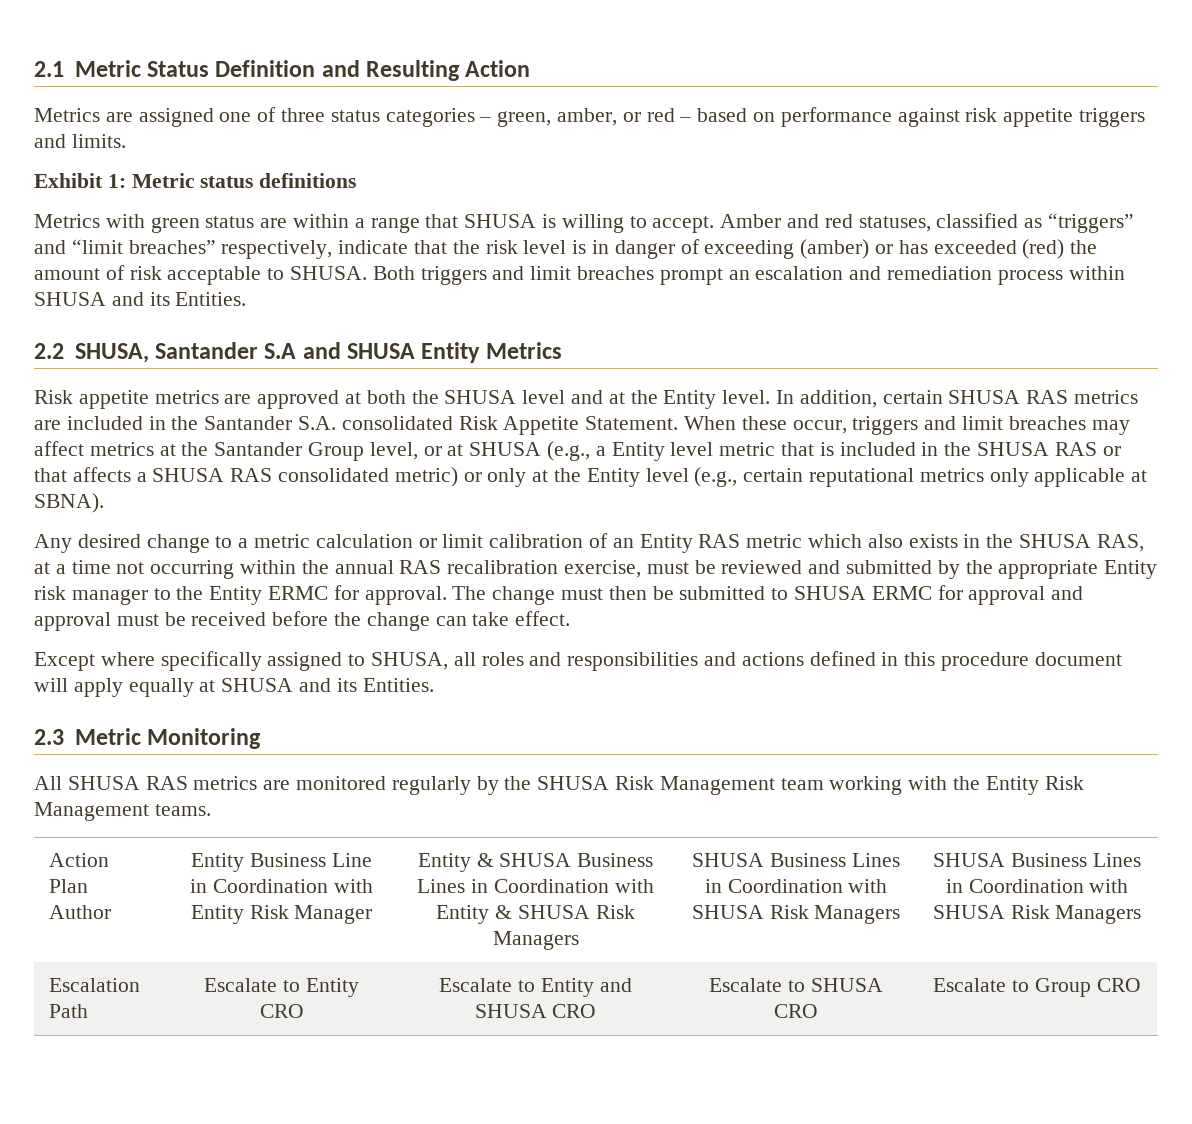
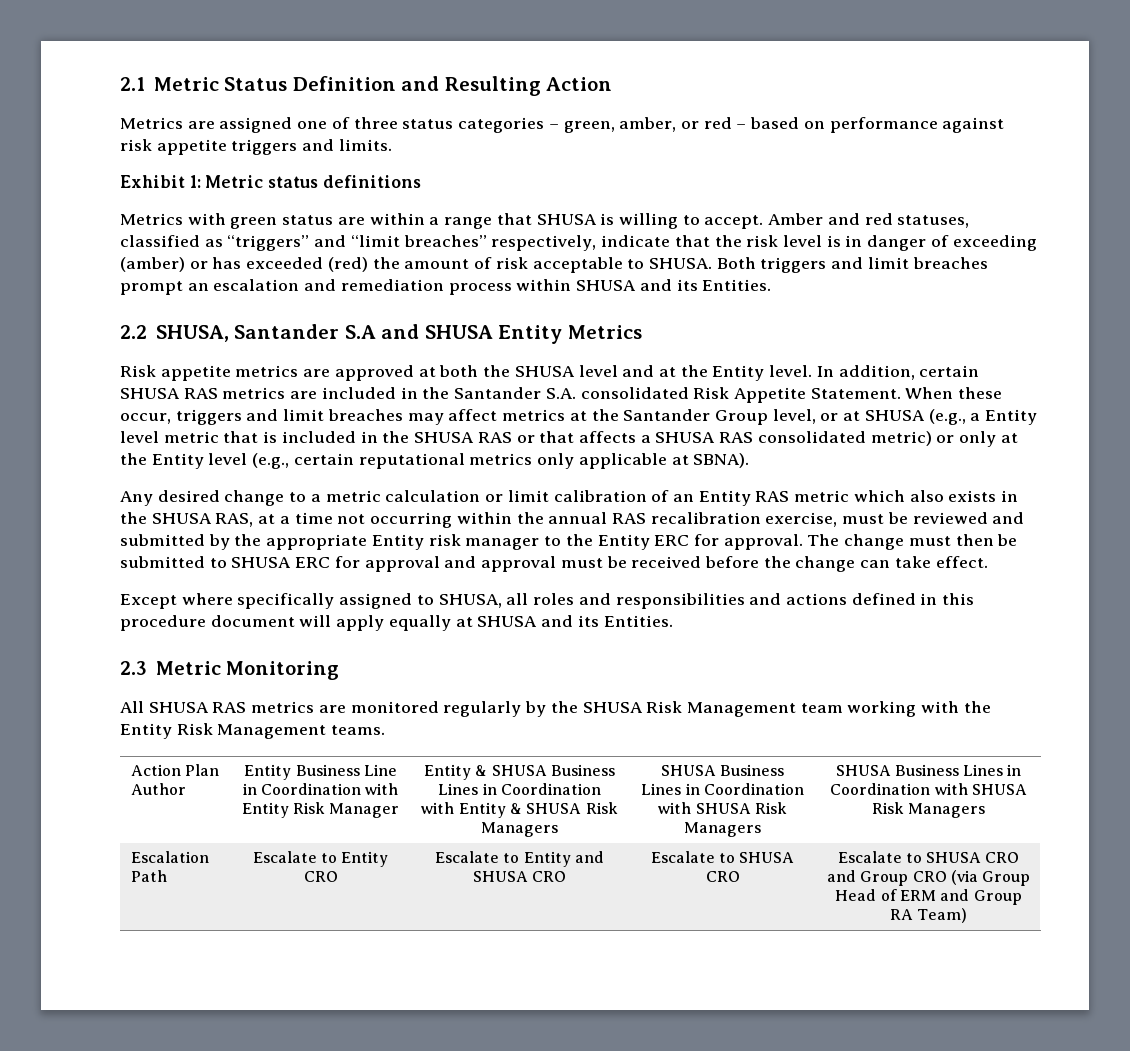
- Any desired change to a metric calculation or limit calibration of an Entity RAS metric which also exists in the SHUSA RAS, at a time not occurring within the annual RAS recalibration exercise, must be reviewed and submitted by the appropriate Entity risk manager to the Entity ERMC for approval.
+ Any desired change to a metric calculation or limit calibration of an Entity RAS metric which also exists in the SHUSA RAS, at a time not occurring within the annual RAS recalibration exercise, must be reviewed and submitted by the appropriate Entity risk manager to the Entity ERC for approval.
- The change must then be submitted to SHUSA ERMC for approval and approval must be received before the change can take effect.
+ The change must then be submitted to SHUSA ERC for approval and approval must be received before the change can take effect.
- Escalation Path | Escalate to Entity CRO | Escalate to Entity and SHUSA CRO | Escalate to SHUSA CRO | Escalate to Group CRO
+ Escalation Path | Escalate to Entity CRO | Escalate to Entity and SHUSA CRO | Escalate to SHUSA CRO | Escalate to SHUSA CRO and Group CRO (via Group Head of ERM and Group RA Team)

